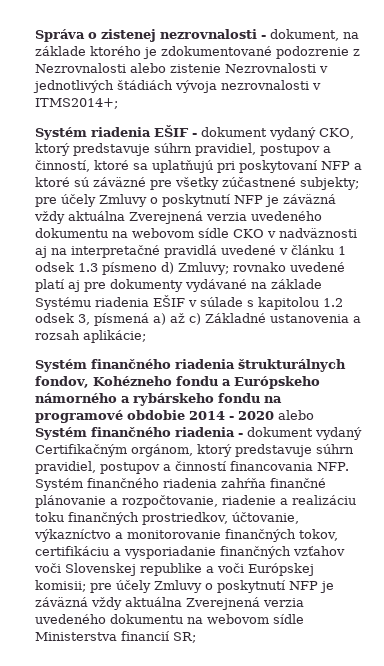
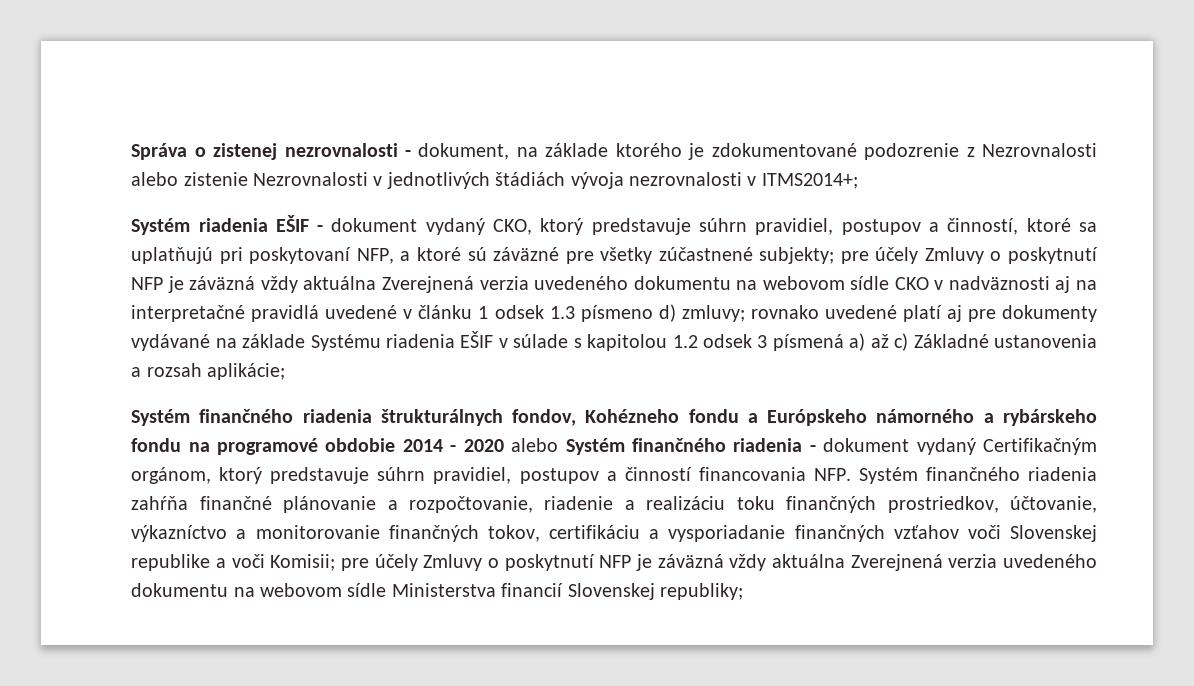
- Systém riadenia EŠIF - dokument vydaný CKO, ktorý predstavuje súhrn pravidiel, postupov a činností, ktoré sa uplatňujú pri poskytovaní NFP a ktoré sú záväzné pre všetky zúčastnené subjekty;
+ Systém riadenia EŠIF - dokument vydaný CKO, ktorý predstavuje súhrn pravidiel, postupov a činností, ktoré sa uplatňujú pri poskytovaní NFP, a ktoré sú záväzné pre všetky zúčastnené subjekty;
- pre účely Zmluvy o poskytnutí NFP je záväzná vždy aktuálna Zverejnená verzia uvedeného dokumentu na webovom sídle CKO v nadväznosti aj na interpretačné pravidlá uvedené v článku 1 odsek 1.3 písmeno d) Zmluvy;
+ pre účely Zmluvy o poskytnutí NFP je záväzná vždy aktuálna Zverejnená verzia uvedeného dokumentu na webovom sídle CKO v nadväznosti aj na interpretačné pravidlá uvedené v článku 1 odsek 1.3 písmeno d) zmluvy;
- rovnako uvedené platí aj pre dokumenty vydávané na základe Systému riadenia EŠIF v súlade s kapitolou 1.2 odsek 3, písmená a) až c) Základné ustanovenia a rozsah aplikácie;
+ rovnako uvedené platí aj pre dokumenty vydávané na základe Systému riadenia EŠIF v súlade s kapitolou 1.2 odsek 3 písmená a) až c) Základné ustanovenia a rozsah aplikácie;
- Systém finančného riadenia štrukturálnych fondov, Kohézneho fondu a Európskeho námorného a rybárskeho fondu na programové obdobie 2014 - 2020 alebo Systém finančného riadenia - dokument vydaný Certifikačným orgánom, ktorý predstavuje súhrn pravidiel, postupov a činností financovania NFP. Systém finančného riadenia zahŕňa finančné plánovanie a rozpočtovanie, riadenie a realizáciu toku finančných prostriedkov, účtovanie, výkazníctvo a monitorovanie finančných tokov, certifikáciu a vysporiadanie finančných vzťahov voči Slovenskej republike a voči Európskej komisii;
+ Systém finančného riadenia štrukturálnych fondov, Kohézneho fondu a Európskeho námorného a rybárskeho fondu na programové obdobie 2014 - 2020 alebo Systém finančného riadenia - dokument vydaný Certifikačným orgánom, ktorý predstavuje súhrn pravidiel, postupov a činností financovania NFP. Systém finančného riadenia zahŕňa finančné plánovanie a rozpočtovanie, riadenie a realizáciu toku finančných prostriedkov, účtovanie, výkazníctvo a monitorovanie finančných tokov, certifikáciu a vysporiadanie finančných vzťahov voči Slovenskej republike a voči Komisii;
- pre účely Zmluvy o poskytnutí NFP je záväzná vždy aktuálna Zverejnená verzia uvedeného dokumentu na webovom sídle Ministerstva financií SR;
+ pre účely Zmluvy o poskytnutí NFP je záväzná vždy aktuálna Zverejnená verzia uvedeného dokumentu na webovom sídle Ministerstva financií Slovenskej republiky;

